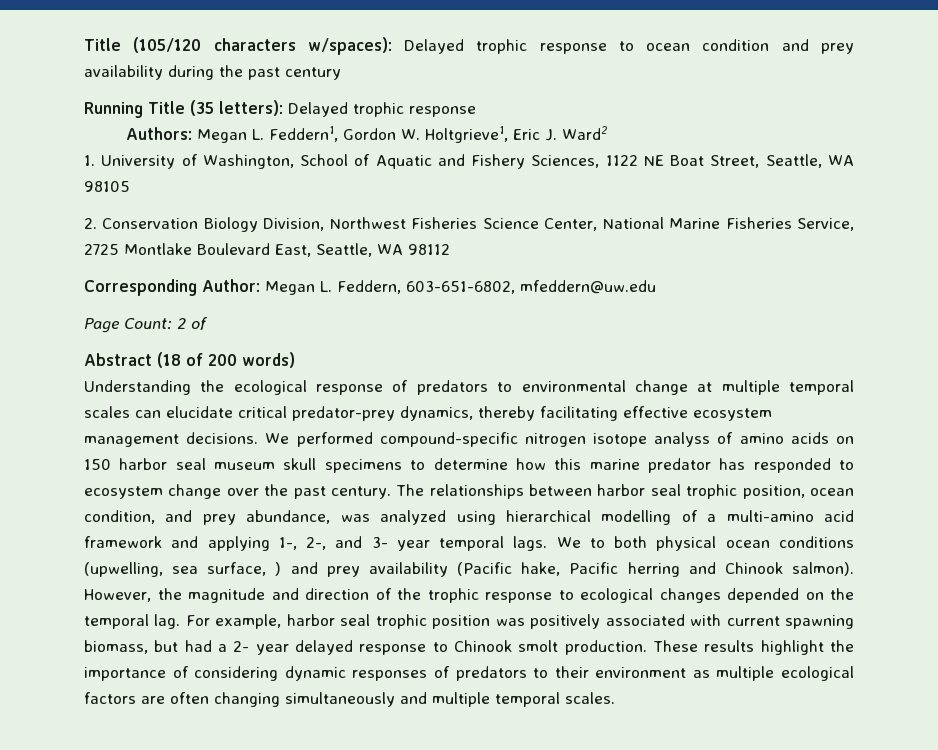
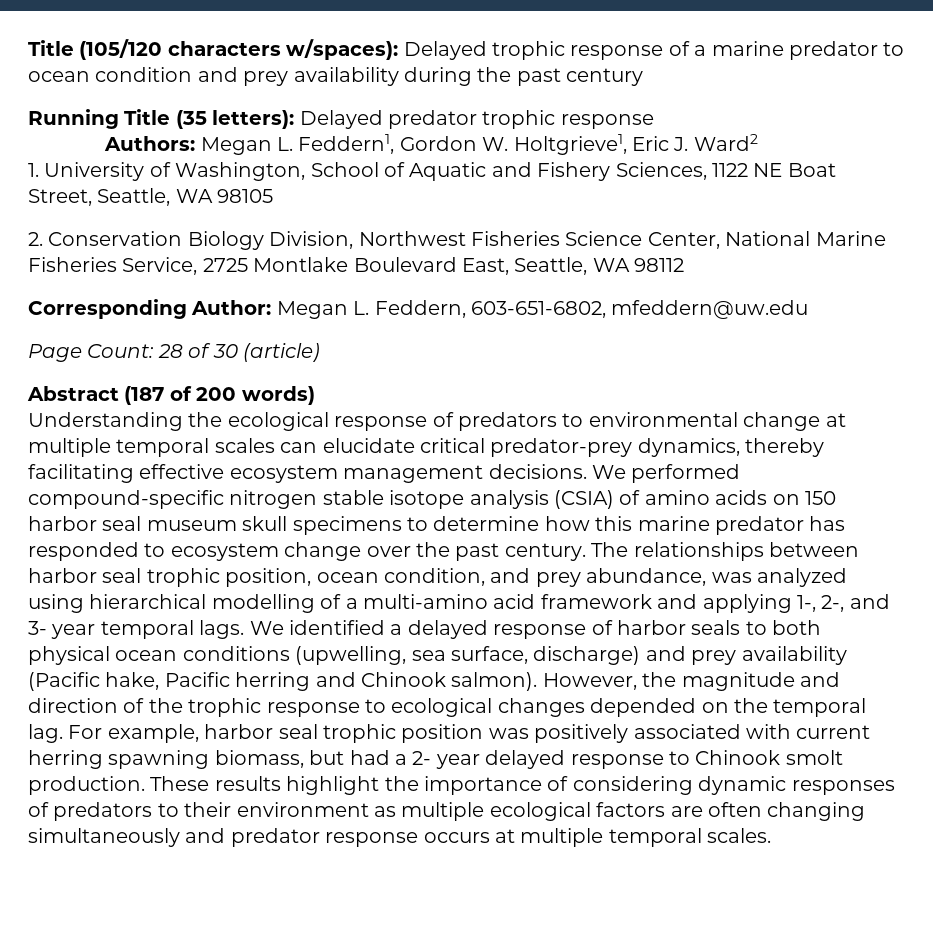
- Title (105/120 characters w/spaces): Delayed trophic response to ocean condition and prey availability during the past century
+ Title (105/120 characters w/spaces): Delayed trophic response of a marine predator to ocean condition and prey availability during the past century
- Running Title (35 letters): Delayed trophic response
+ Running Title (35 letters): Delayed predator trophic response
- Page Count: 2 of
+ Page Count: 28 of 30 (article)
- Abstract (18 of 200 words)
+ Abstract (187 of 200 words)
- We performed compound-specific nitrogen isotope analyss of amino acids on 150 harbor seal museum skull specimens to determine how this marine predator has responded to ecosystem change over the past century.
+ We performed compound-specific nitrogen stable isotope analysis (CSIA) of amino acids on 150 harbor seal museum skull specimens to determine how this marine predator has responded to ecosystem change over the past century.
- We to both physical ocean conditions (upwelling, sea surface, ) and prey availability (Pacific hake, Pacific herring and Chinook salmon).
+ We identified a delayed response of harbor seals to both physical ocean conditions (upwelling, sea surface, discharge) and prey availability (Pacific hake, Pacific herring and Chinook salmon).
- For example, harbor seal trophic position was positively associated with current spawning biomass, but had a 2- year delayed response to Chinook smolt production.
+ For example, harbor seal trophic position was positively associated with current herring spawning biomass, but had a 2- year delayed response to Chinook smolt production.
- These results highlight the importance of considering dynamic responses of predators to their environment as multiple ecological factors are often changing simultaneously and multiple temporal scales.
+ These results highlight the importance of considering dynamic responses of predators to their environment as multiple ecological factors are often changing simultaneously and predator response occurs at multiple temporal scales.

